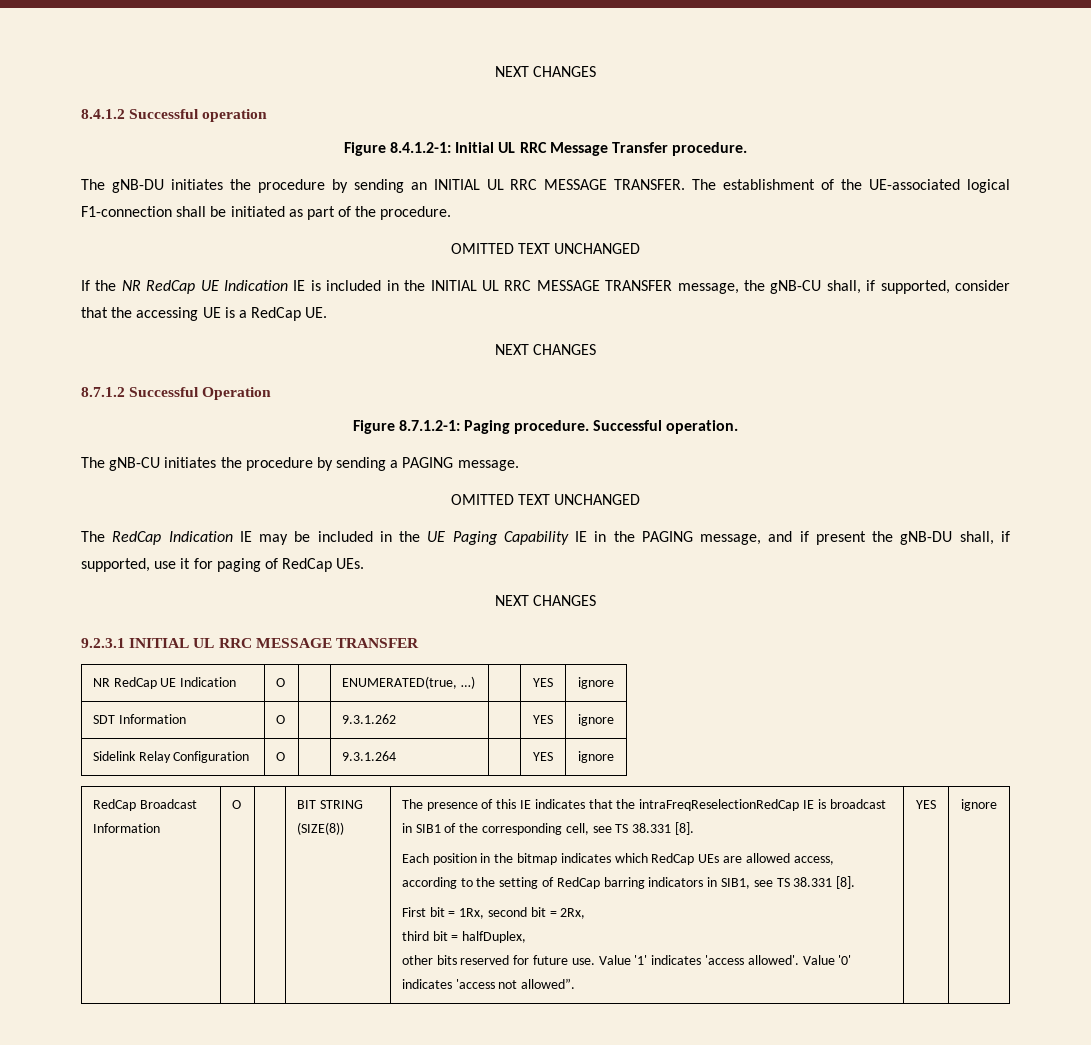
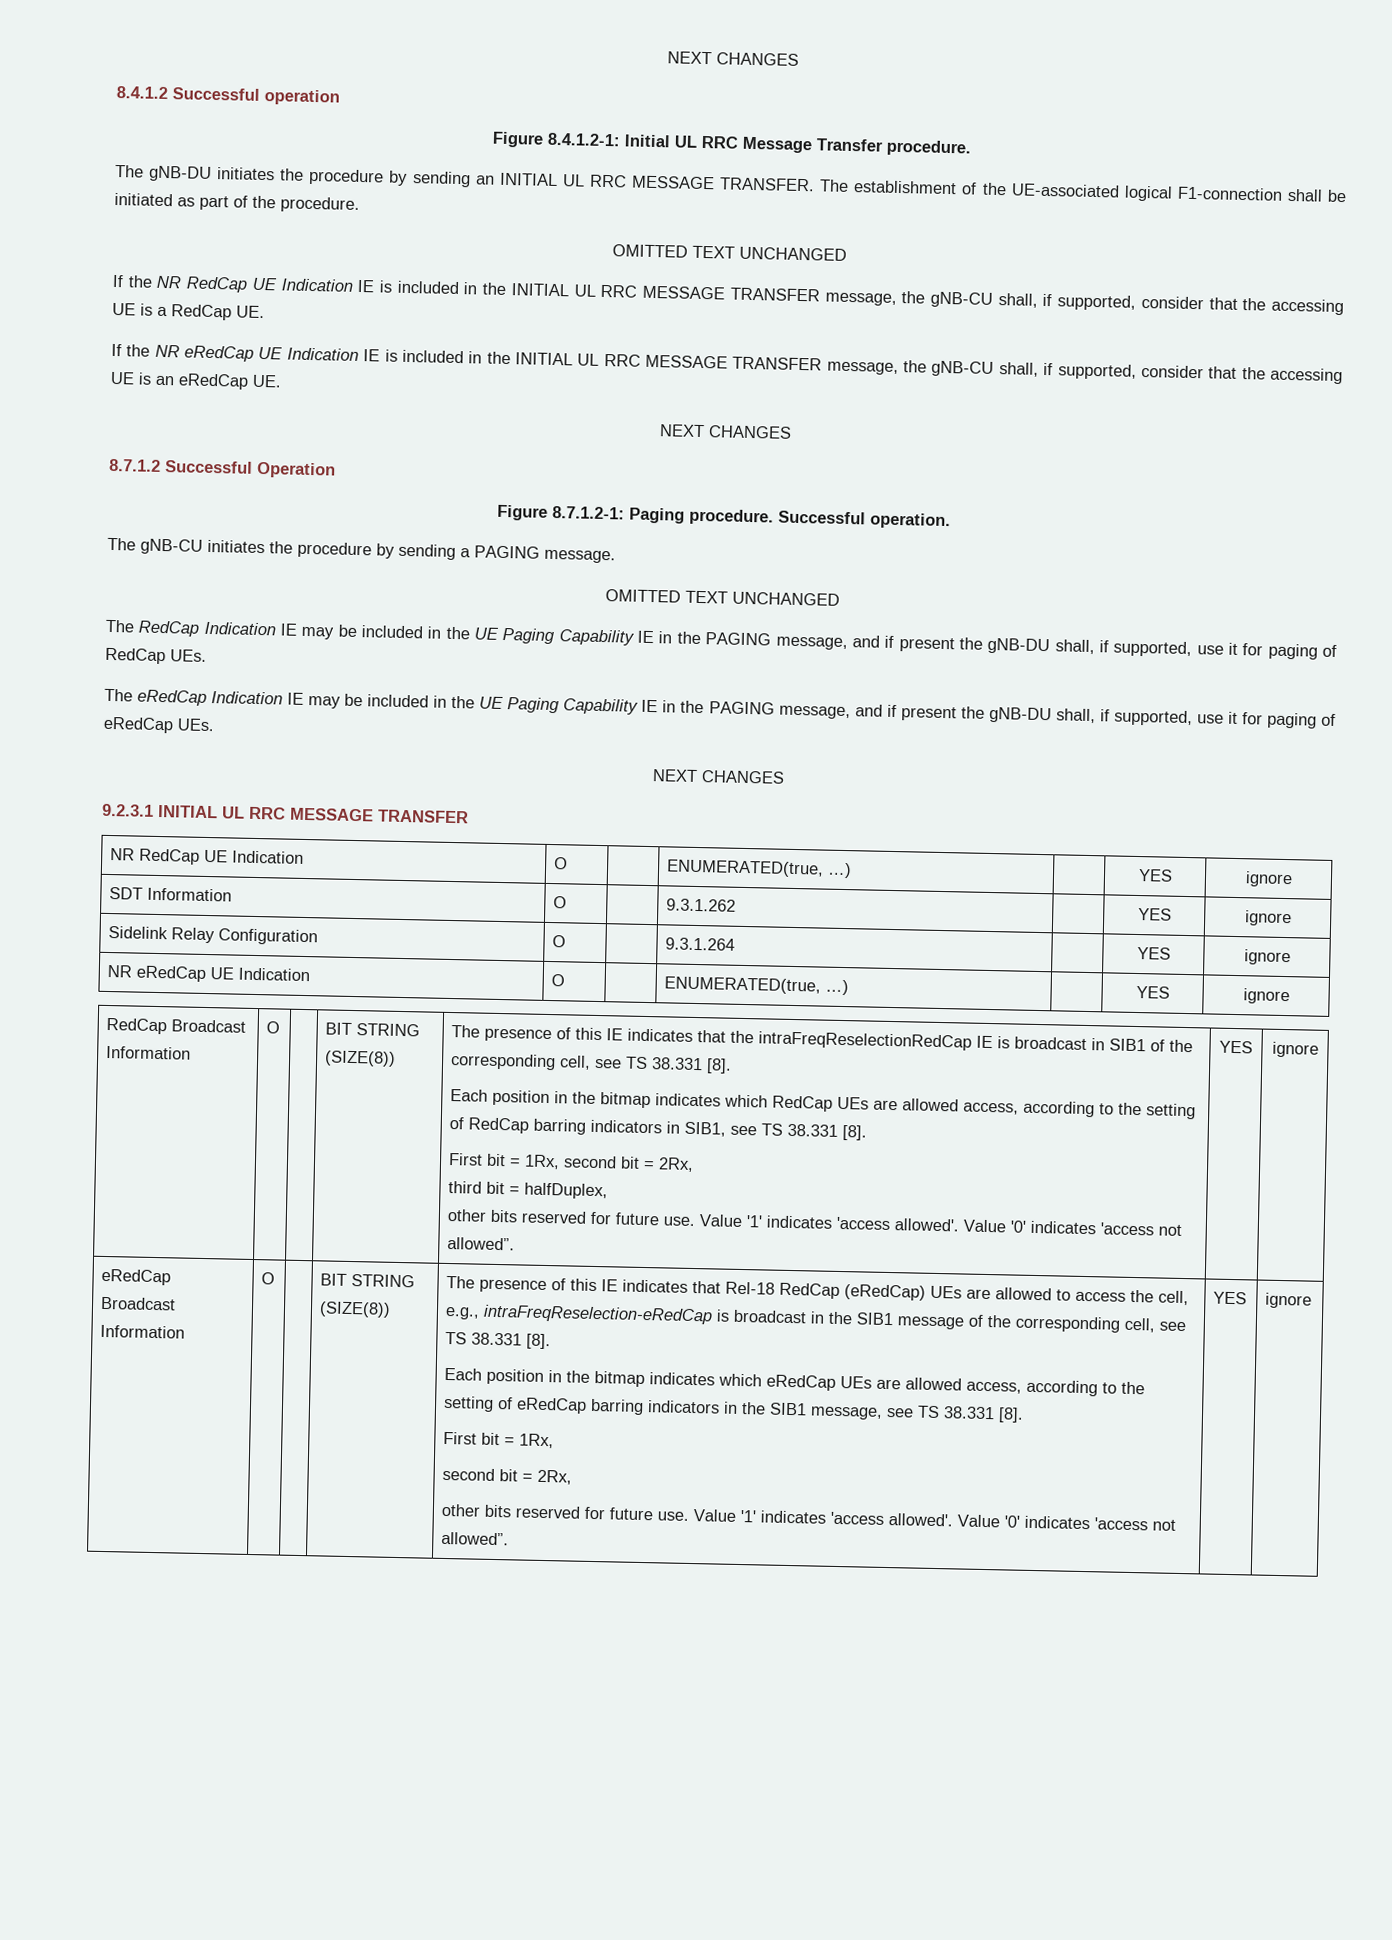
+ If the NR eRedCap UE Indication IE is included in the INITIAL UL RRC MESSAGE TRANSFER message, the gNB-CU shall, if supported, consider that the accessing UE is an eRedCap UE.
+ The eRedCap Indication IE may be included in the UE Paging Capability IE in the PAGING message, and if present the gNB-DU shall, if supported, use it for paging of eRedCap UEs.
+ NR eRedCap UE Indication | O | | ENUMERATED(true, …) | | YES | ignore
+ eRedCap Broadcast Information | O | | BIT STRING (SIZE(8)) | The presence of this IE indicates that Rel-18 RedCap (eRedCap) UEs are allowed to access the cell, e.g., intraFreqReselection-eRedCap is broadcast in the SIB1 message of the corresponding cell, see TS 38.331 [8].
+ Each position in the bitmap indicates which eRedCap UEs are allowed access, according to the setting of eRedCap barring indicators in the SIB1 message, see TS 38.331 [8].
+ First bit = 1Rx,
+ second bit = 2Rx,
+ other bits reserved for future use. Value '1' indicates 'access allowed'. Value '0' indicates 'access not allowed”. | YES | ignore

